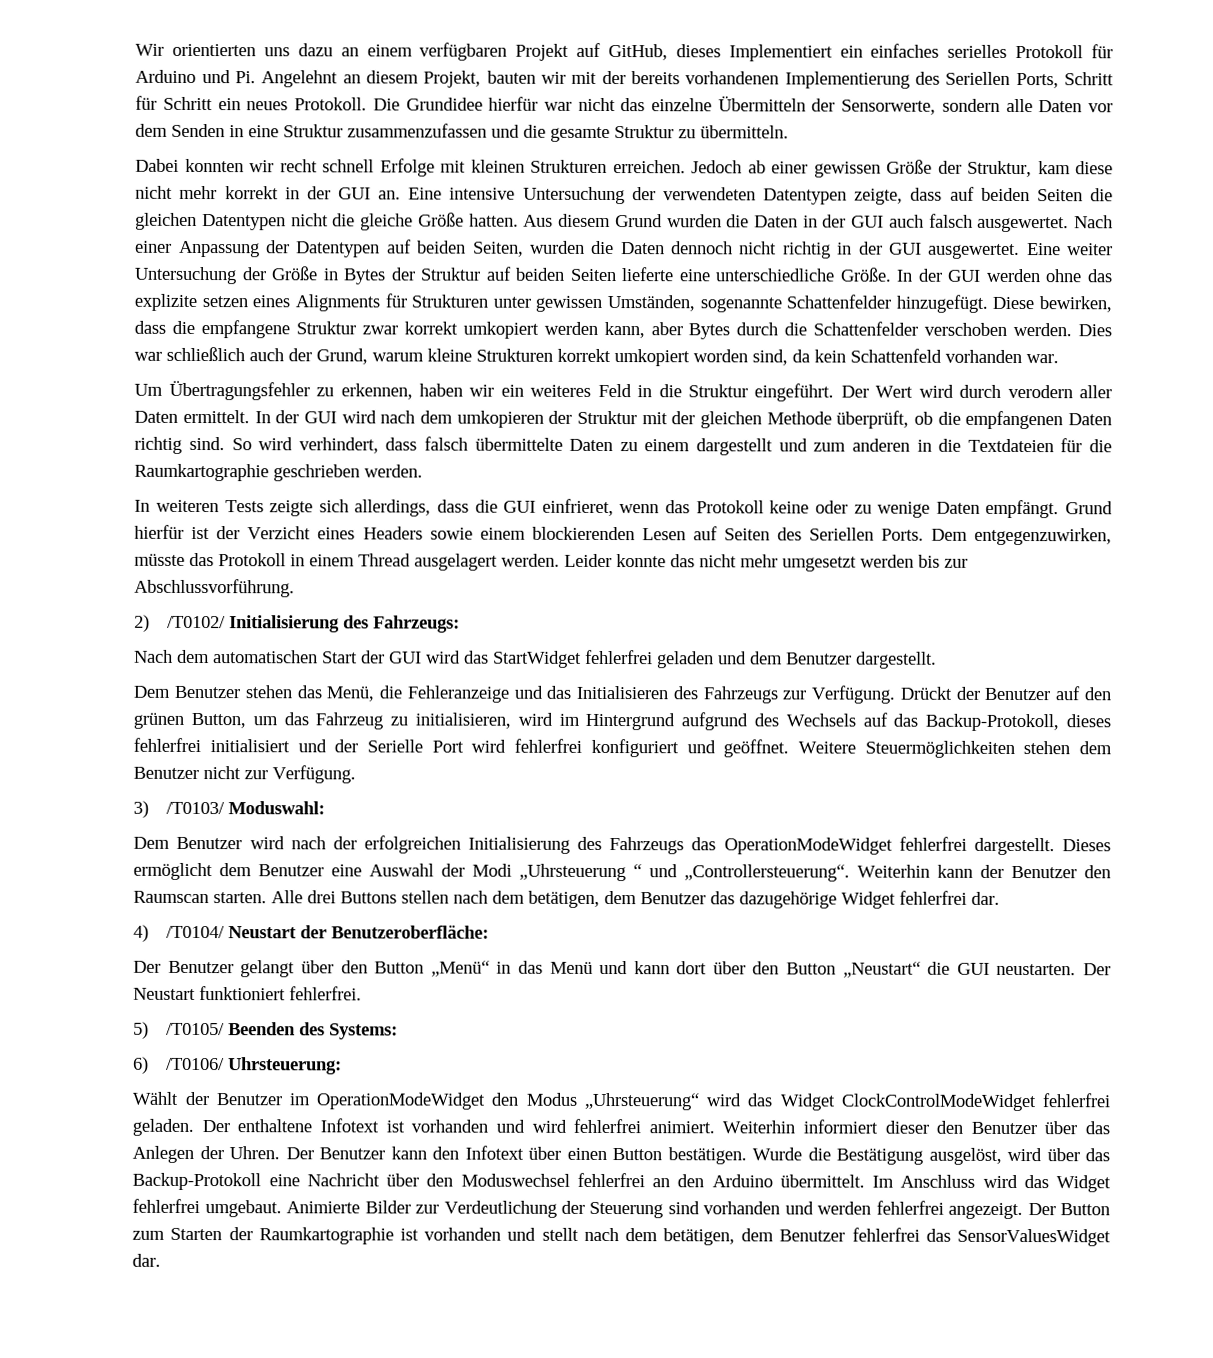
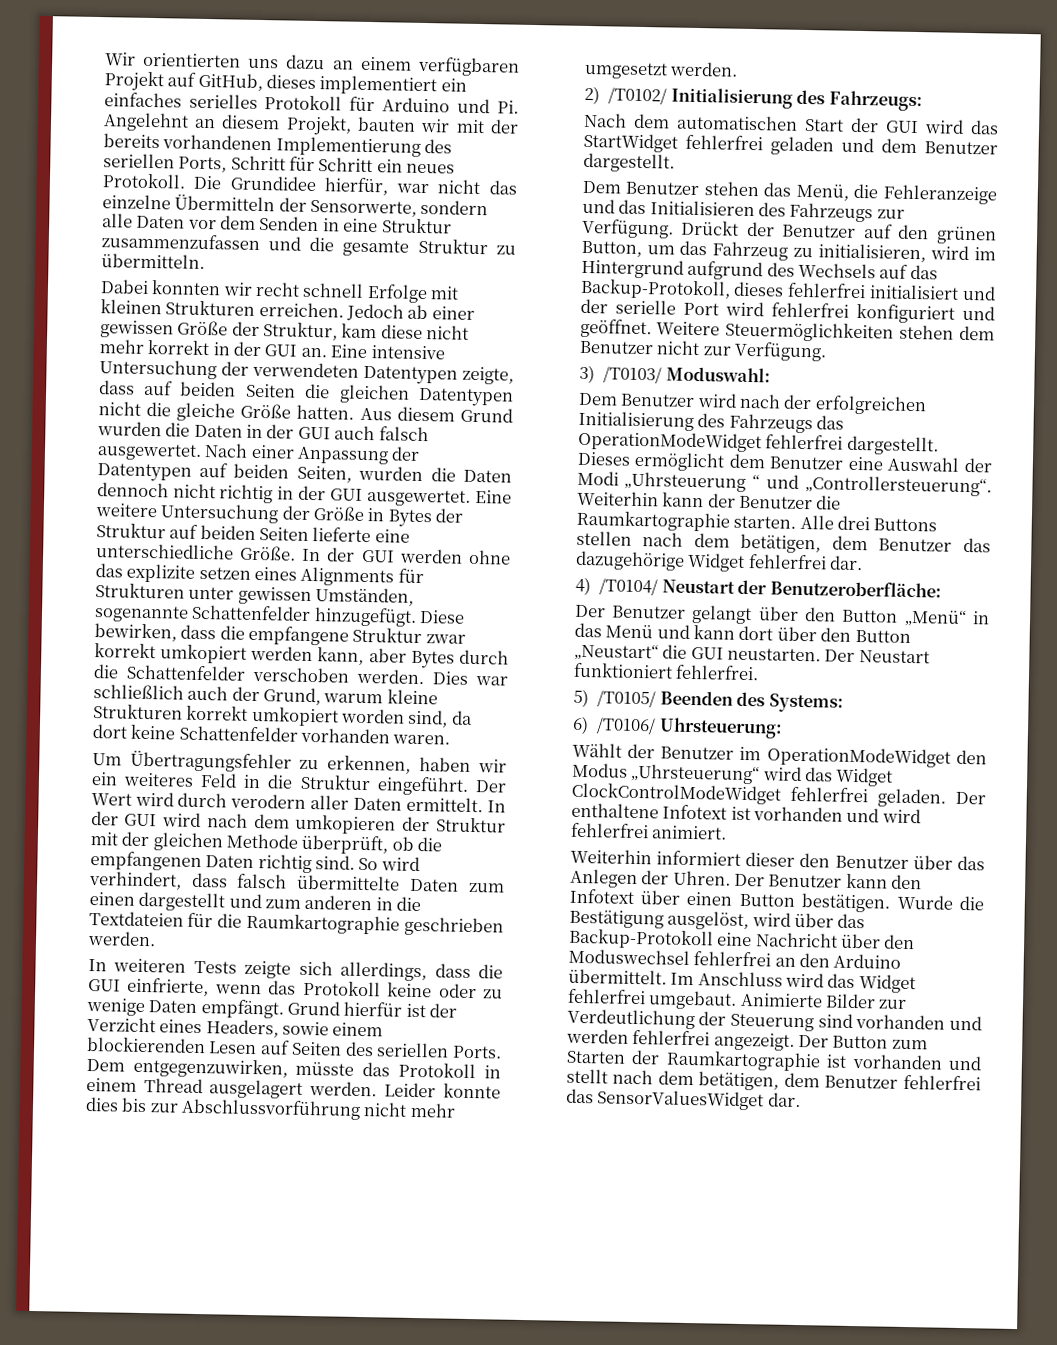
- Wir orientierten uns dazu an einem verfügbaren Projekt auf GitHub, dieses Implementiert ein einfaches serielles Protokoll für Arduino und Pi. Angelehnt an diesem Projekt, bauten wir mit der bereits vorhandenen Implementierung des Seriellen Ports, Schritt für Schritt ein neues Protokoll.
+ Wir orientierten uns dazu an einem verfügbaren Projekt auf GitHub, dieses implementiert ein einfaches serielles Protokoll für Arduino und Pi. Angelehnt an diesem Projekt, bauten wir mit der bereits vorhandenen Implementierung des seriellen Ports, Schritt für Schritt ein neues Protokoll.
- Die Grundidee hierfür war nicht das einzelne Übermitteln der Sensorwerte, sondern alle Daten vor dem Senden in eine Struktur zusammenzufassen und die gesamte Struktur zu übermitteln.
+ Die Grundidee hierfür, war nicht das einzelne Übermitteln der Sensorwerte, sondern alle Daten vor dem Senden in eine Struktur zusammenzufassen und die gesamte Struktur zu übermitteln.
- Eine weiter Untersuchung der Größe in Bytes der Struktur auf beiden Seiten lieferte eine unterschiedliche Größe.
+ Eine weitere Untersuchung der Größe in Bytes der Struktur auf beiden Seiten lieferte eine unterschiedliche Größe.
- Dies war schließlich auch der Grund, warum kleine Strukturen korrekt umkopiert worden sind, da kein Schattenfeld vorhanden war.
+ Dies war schließlich auch der Grund, warum kleine Strukturen korrekt umkopiert worden sind, da dort keine Schattenfelder vorhanden waren.
- So wird verhindert, dass falsch übermittelte Daten zu einem dargestellt und zum anderen in die Textdateien für die Raumkartographie geschrieben werden.
+ So wird verhindert, dass falsch übermittelte Daten zum einen dargestellt und zum anderen in die Textdateien für die Raumkartographie geschrieben werden.
- In weiteren Tests zeigte sich allerdings, dass die GUI einfrieret, wenn das Protokoll keine oder zu wenige Daten empfängt.
+ In weiteren Tests zeigte sich allerdings, dass die GUI einfrierte, wenn das Protokoll keine oder zu wenige Daten empfängt.
- Grund hierfür ist der Verzicht eines Headers sowie einem blockierenden Lesen auf Seiten des Seriellen Ports.
+ Grund hierfür ist der Verzicht eines Headers, sowie einem blockierenden Lesen auf Seiten des seriellen Ports.
- Leider konnte das nicht mehr umgesetzt werden bis zur Abschlussvorführung.
+ Leider konnte dies bis zur Abschlussvorführung nicht mehr umgesetzt werden.
- Drückt der Benutzer auf den grünen Button, um das Fahrzeug zu initialisieren, wird im Hintergrund aufgrund des Wechsels auf das Backup-Protokoll, dieses fehlerfrei initialisiert und der Serielle Port wird fehlerfrei konfiguriert und geöffnet.
+ Drückt der Benutzer auf den grünen Button, um das Fahrzeug zu initialisieren, wird im Hintergrund aufgrund des Wechsels auf das Backup-Protokoll, dieses fehlerfrei initialisiert und der serielle Port wird fehlerfrei konfiguriert und geöffnet.
- Weiterhin kann der Benutzer den Raumscan starten.
+ Weiterhin kann der Benutzer die Raumkartographie starten.
- Der enthaltene Infotext ist vorhanden und wird fehlerfrei animiert. Weiterhin informiert dieser den Benutzer über das Anlegen der Uhren.
+ Der enthaltene Infotext ist vorhanden und wird fehlerfrei animiert.
+ Weiterhin informiert dieser den Benutzer über das Anlegen der Uhren.

